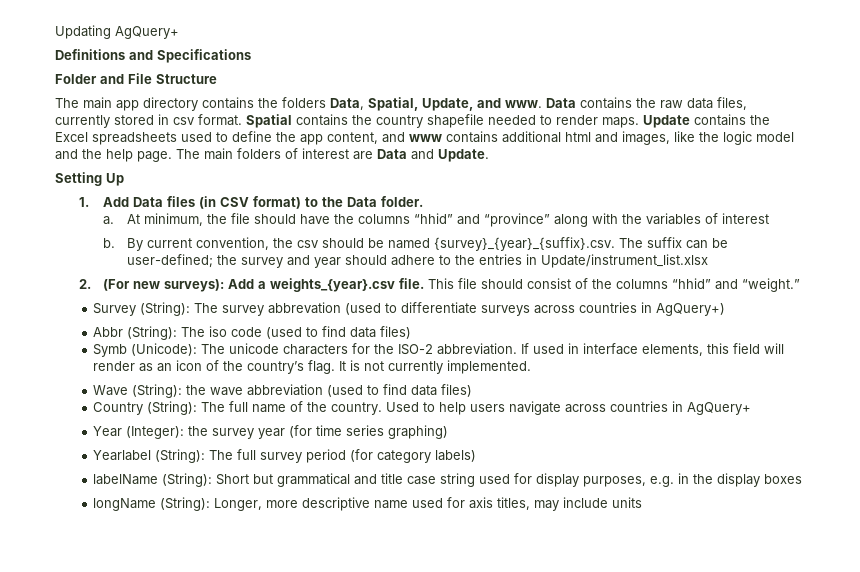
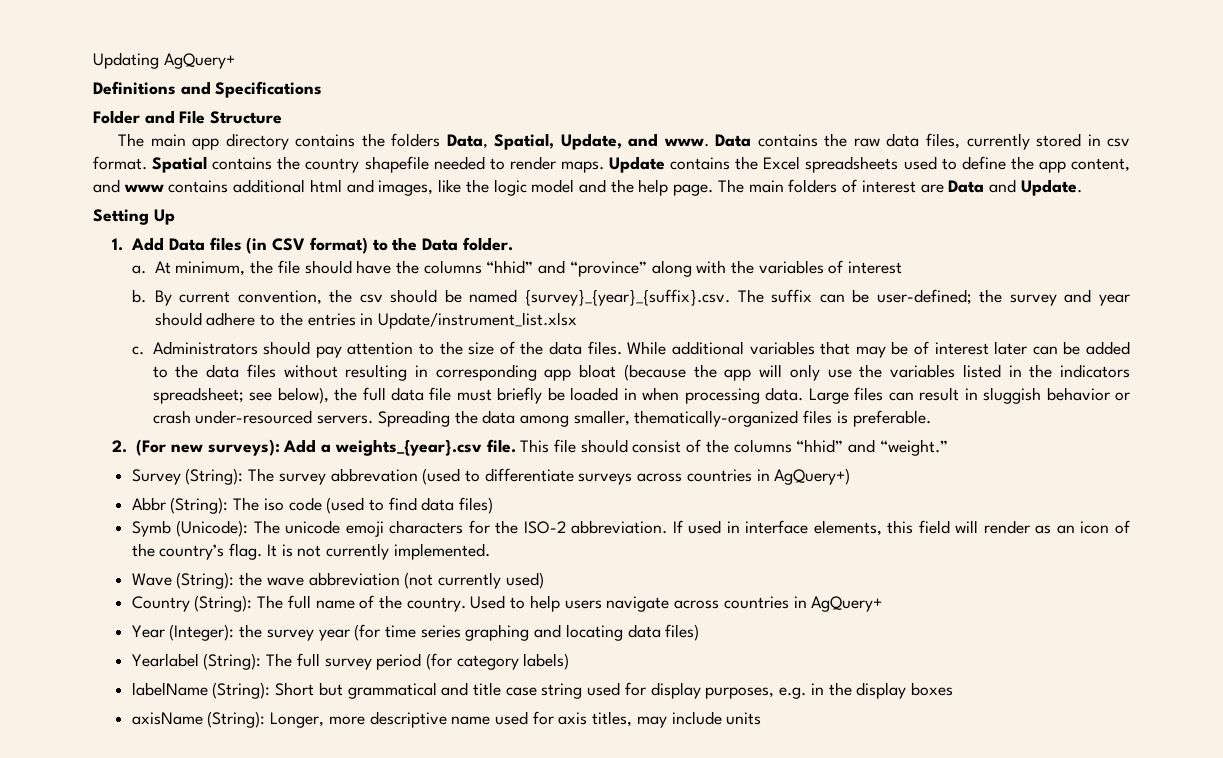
+ c. Administrators should pay attention to the size of the data files. While additional variables that may be of interest later can be added to the data files without resulting in corresponding app bloat (because the app will only use the variables listed in the indicators spreadsheet; see below), the full data file must briefly be loaded in when processing data. Large files can result in sluggish behavior or crash under-resourced servers. Spreading the data among smaller, thematically-organized files is preferable.
- Symb (Unicode): The unicode characters for the ISO-2 abbreviation.
+ Symb (Unicode): The unicode emoji characters for the ISO-2 abbreviation.
- Wave (String): the wave abbreviation (used to find data files)
+ Wave (String): the wave abbreviation (not currently used)
- Year (Integer): the survey year (for time series graphing)
+ Year (Integer): the survey year (for time series graphing and locating data files)
- longName (String): Longer, more descriptive name used for axis titles, may include units
+ axisName (String): Longer, more descriptive name used for axis titles, may include units

